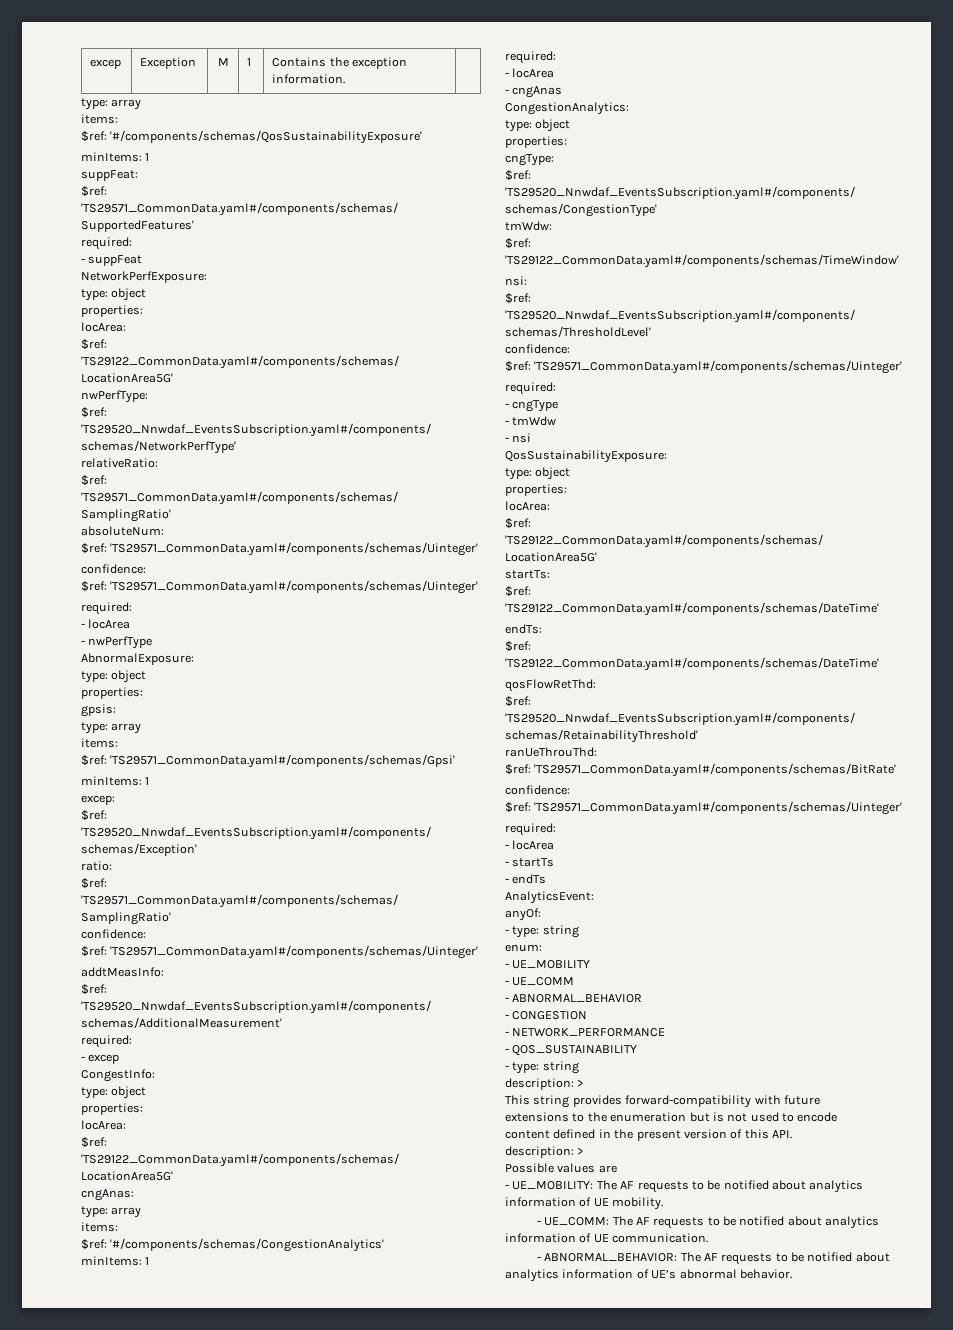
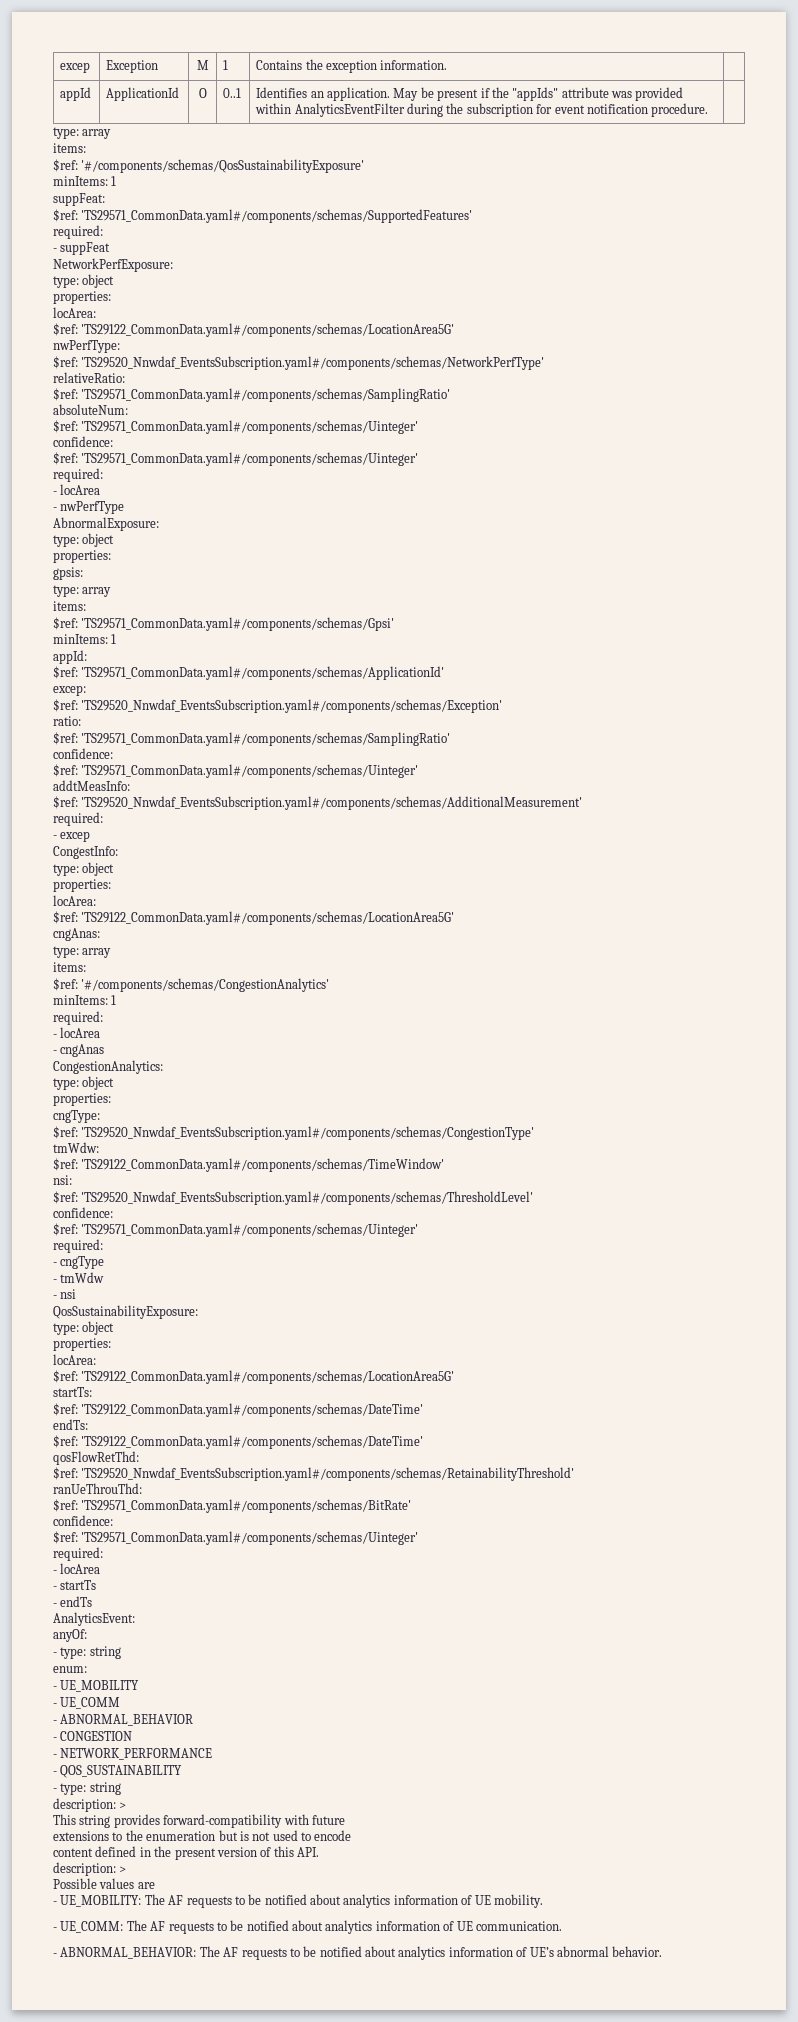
+ appId | ApplicationId | O | 0..1 | Identifies an application. May be present if the "appIds" attribute was provided within AnalyticsEventFilter during the subscription for event notification procedure. |
+ appId:
+ $ref: 'TS29571_CommonData.yaml#/components/schemas/ApplicationId'

